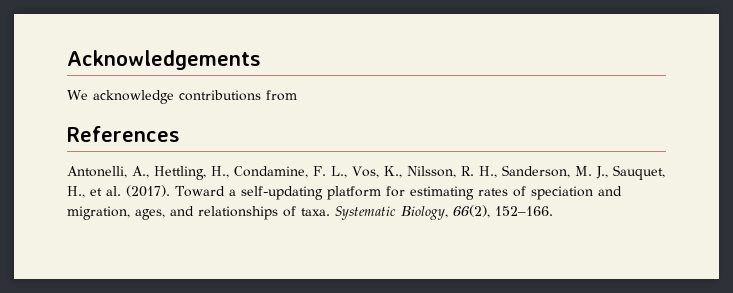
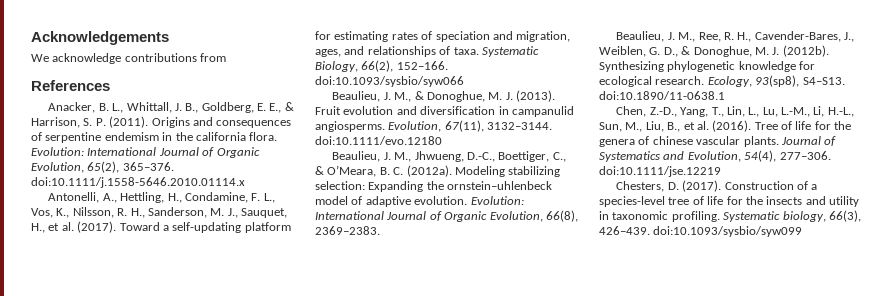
+ Anacker, B. L., Whittall, J. B., Goldberg, E. E., & Harrison, S. P. (2011). Origins and consequences of serpentine endemism in the california flora. Evolution: International Journal of Organic Evolution, 65(2), 365–376. doi:10.1111/j.1558-5646.2010.01114.x
- Systematic Biology, 66(2), 152–166.
+ Systematic Biology, 66(2), 152–166. doi:10.1093/sysbio/syw066
+ Beaulieu, J. M., & Donoghue, M. J. (2013). Fruit evolution and diversification in campanulid angiosperms. Evolution, 67(11), 3132–3144. doi:10.1111/evo.12180
+ Beaulieu, J. M., Jhwueng, D.-C., Boettiger, C., & O’Meara, B. C. (2012a). Modeling stabilizing selection: Expanding the ornstein–uhlenbeck model of adaptive evolution. Evolution: International Journal of Organic Evolution, 66(8), 2369–2383.
+ Beaulieu, J. M., Ree, R. H., Cavender-Bares, J., Weiblen, G. D., & Donoghue, M. J. (2012b). Synthesizing phylogenetic knowledge for ecological research. Ecology, 93(sp8), S4–S13. doi:10.1890/11-0638.1
+ Chen, Z.-D., Yang, T., Lin, L., Lu, L.-M., Li, H.-L., Sun, M., Liu, B., et al. (2016). Tree of life for the genera of chinese vascular plants. Journal of Systematics and Evolution, 54(4), 277–306. doi:10.1111/jse.12219
+ Chesters, D. (2017). Construction of a species-level tree of life for the insects and utility in taxonomic profiling. Systematic biology, 66(3), 426–439. doi:10.1093/sysbio/syw099

